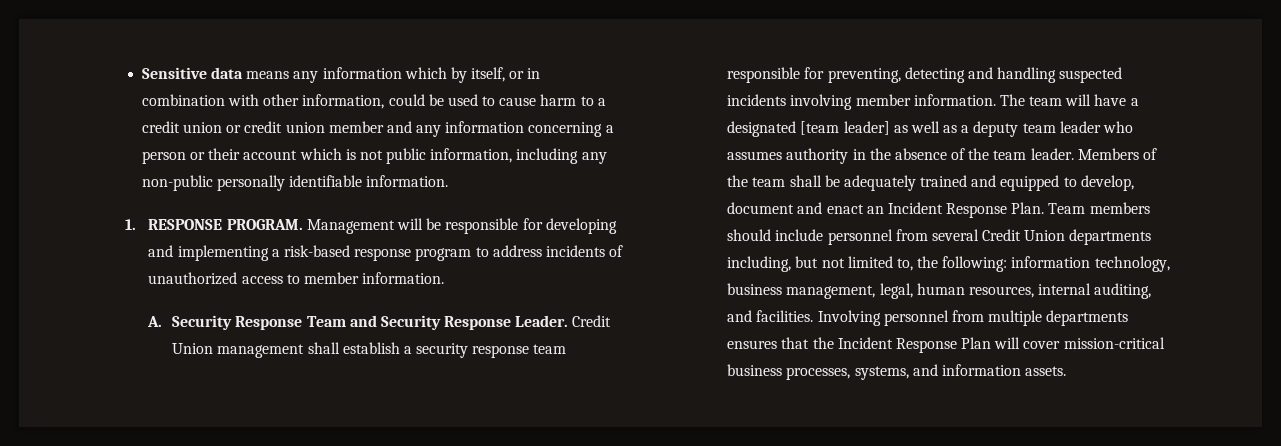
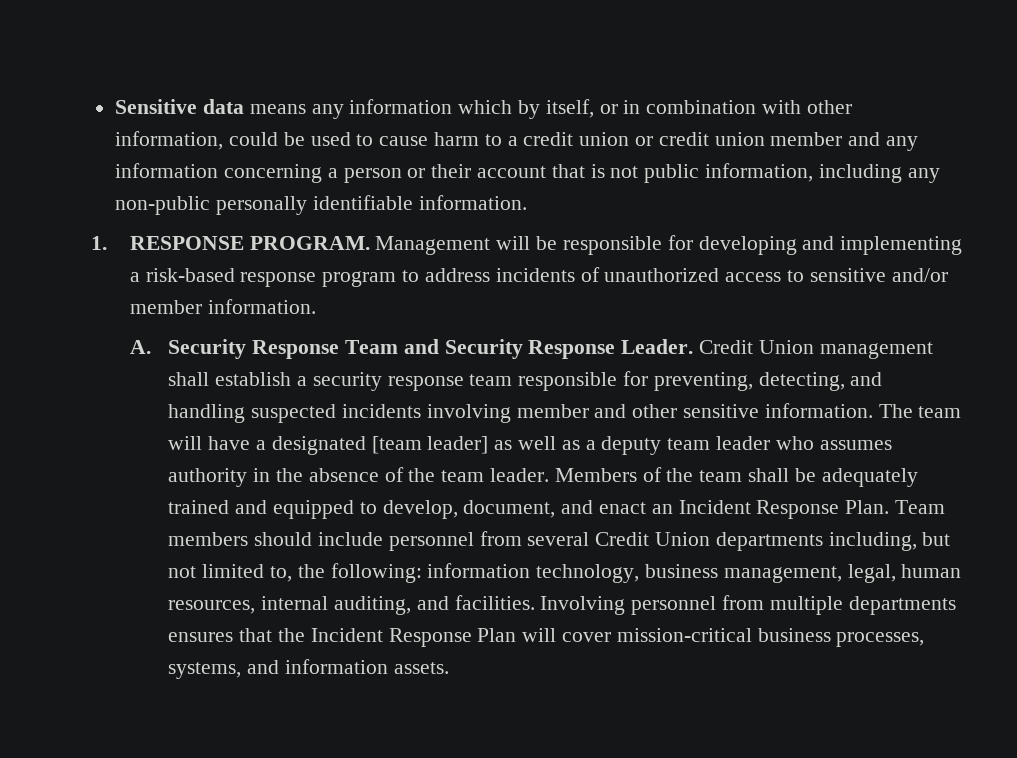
- Sensitive data means any information which by itself, or in combination with other information, could be used to cause harm to a credit union or credit union member and any information concerning a person or their account which is not public information, including any non-public personally identifiable information.
+ Sensitive data means any information which by itself, or in combination with other information, could be used to cause harm to a credit union or credit union member and any information concerning a person or their account that is not public information, including any non-public personally identifiable information.
- Management will be responsible for developing and implementing a risk-based response program to address incidents of unauthorized access to member information.
+ Management will be responsible for developing and implementing a risk-based response program to address incidents of unauthorized access to sensitive and/or member information.
- Credit Union management shall establish a security response team responsible for preventing, detecting and handling suspected incidents involving member information.
+ Credit Union management shall establish a security response team responsible for preventing, detecting, and handling suspected incidents involving member and other sensitive information.
- Members of the team shall be adequately trained and equipped to develop, document and enact an Incident Response Plan.
+ Members of the team shall be adequately trained and equipped to develop, document, and enact an Incident Response Plan.

